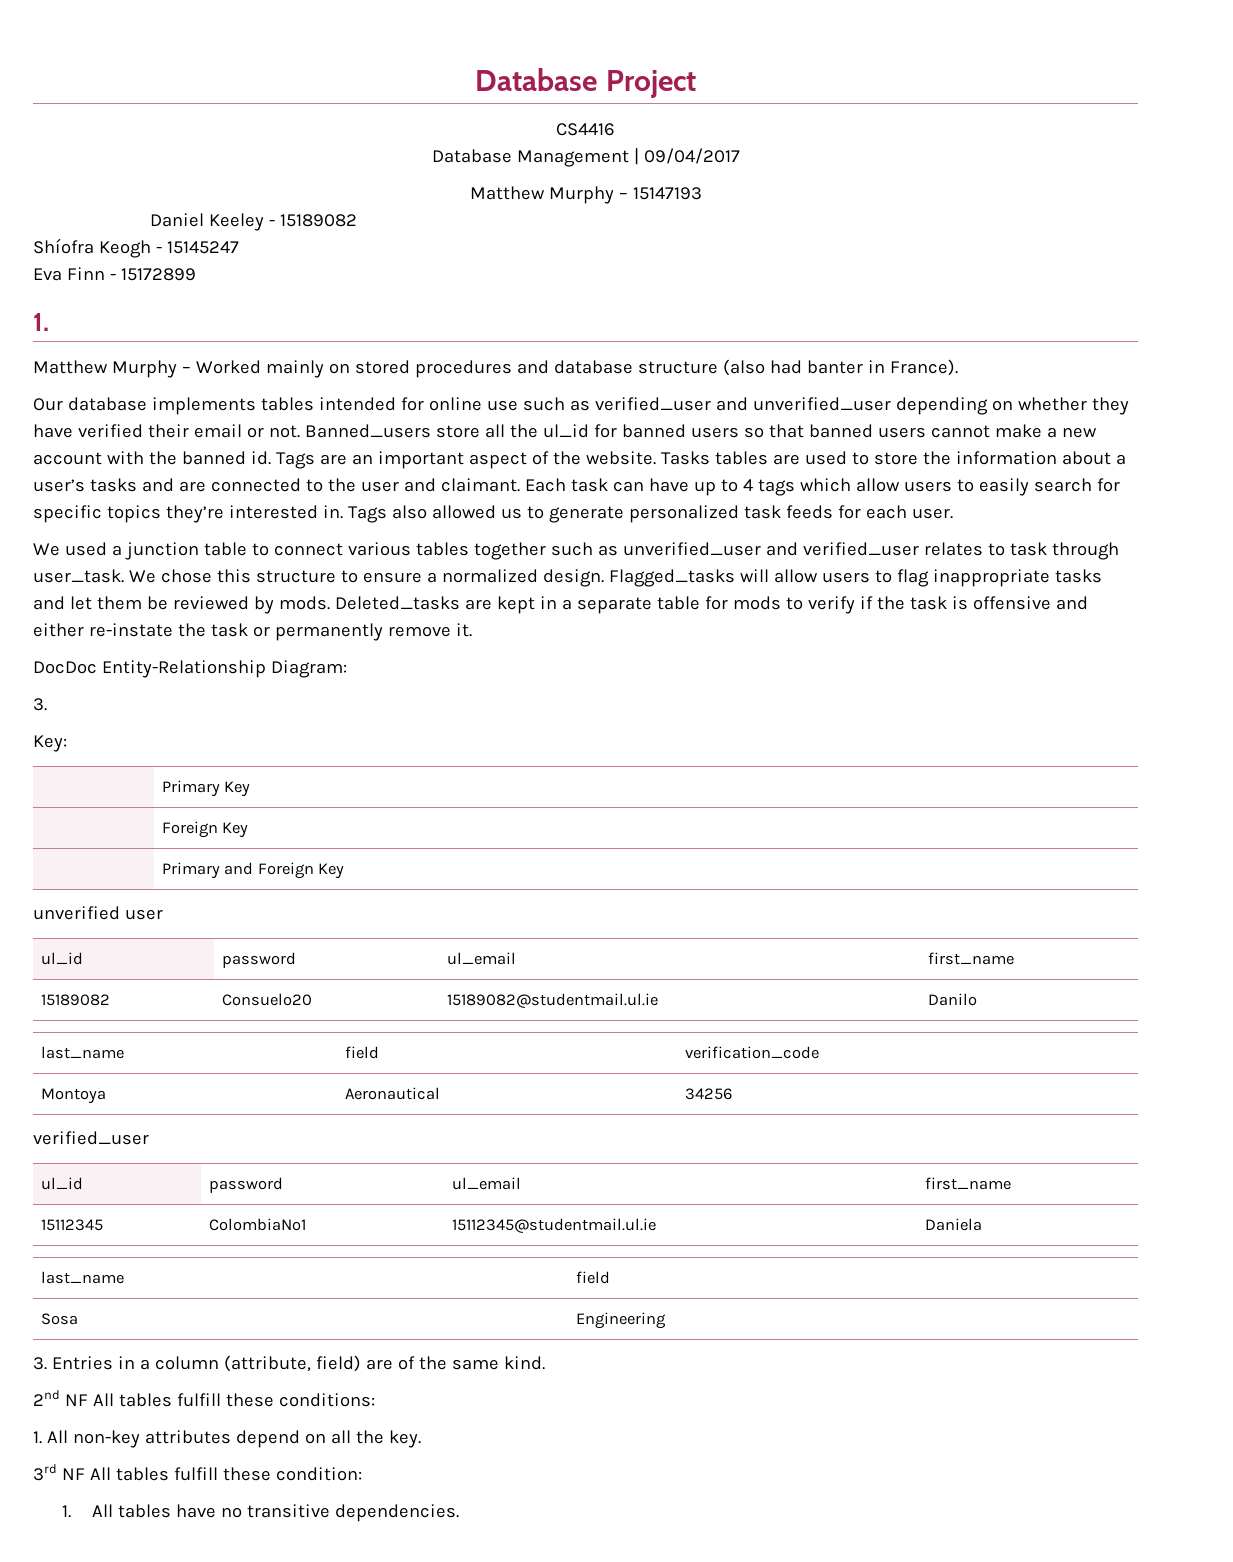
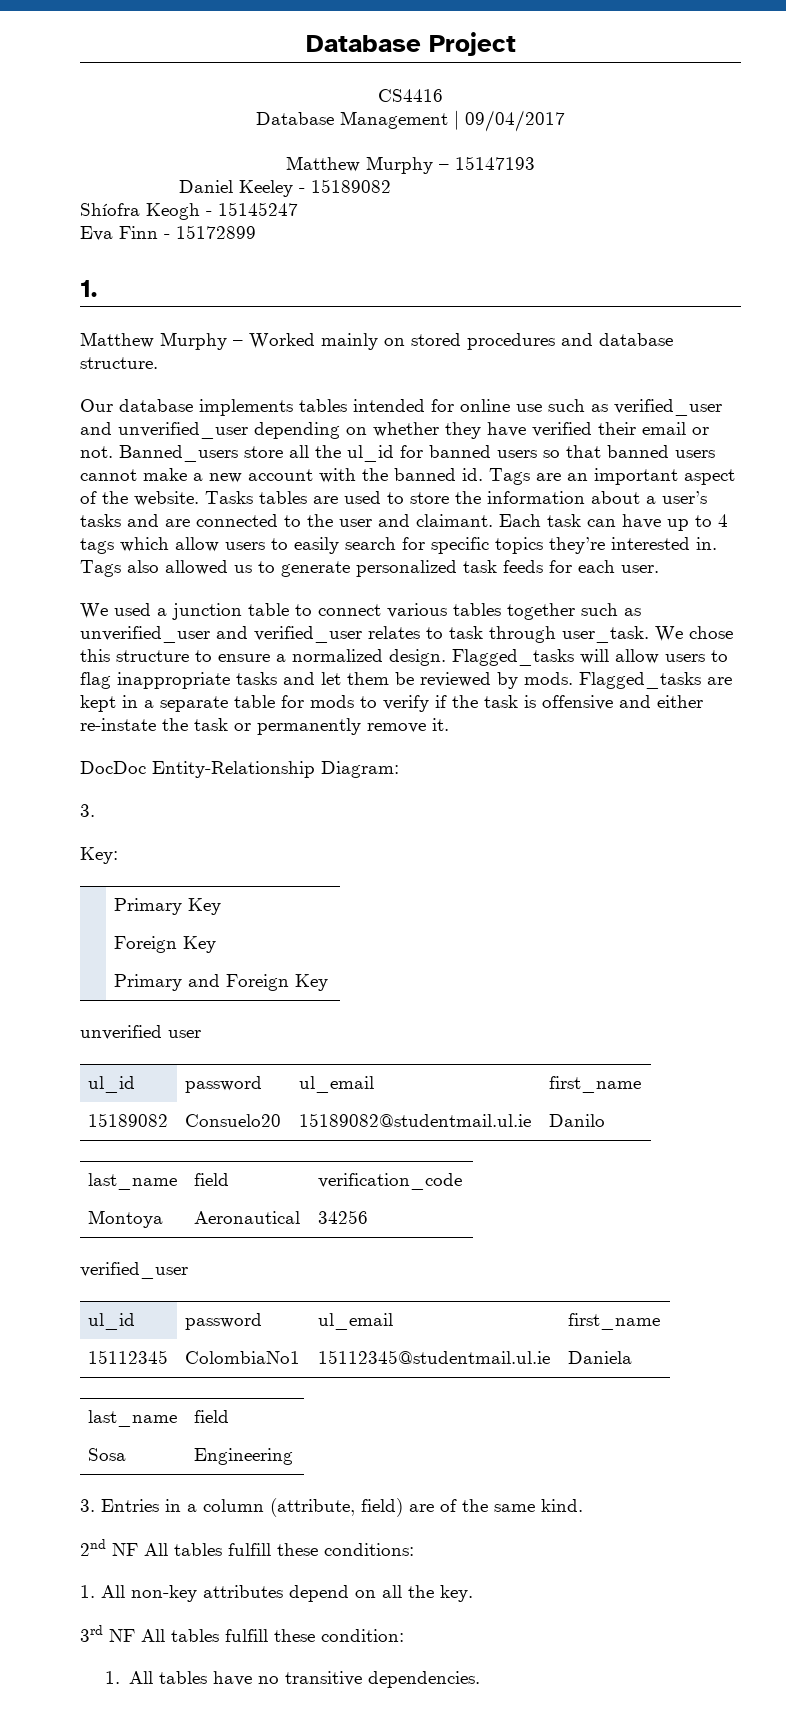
- Matthew Murphy – Worked mainly on stored procedures and database structure (also had banter in France).
+ Matthew Murphy – Worked mainly on stored procedures and database structure.
- Deleted_tasks are kept in a separate table for mods to verify if the task is offensive and either re-instate the task or permanently remove it.
+ Flagged_tasks are kept in a separate table for mods to verify if the task is offensive and either re-instate the task or permanently remove it.

